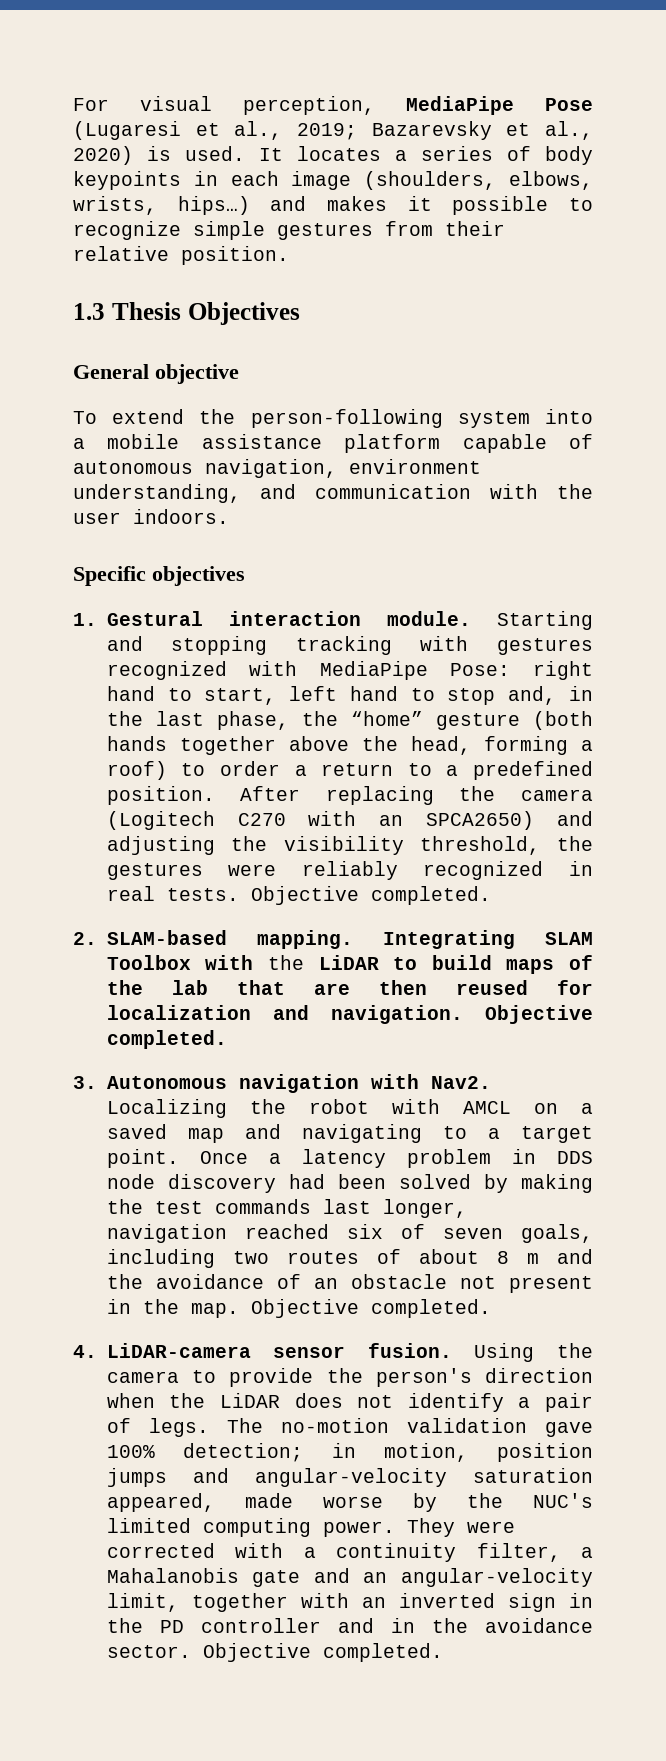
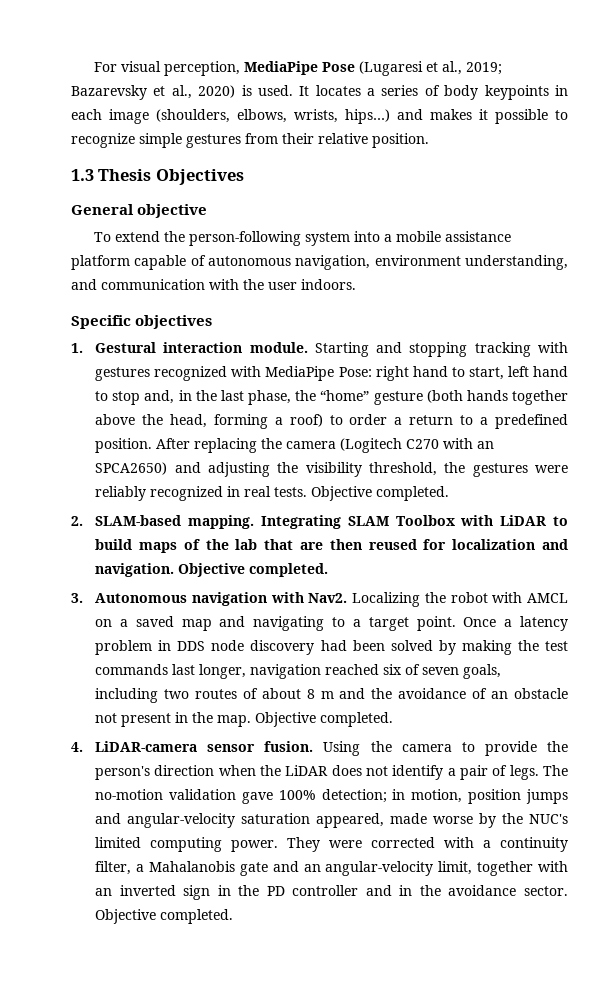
- Integrating SLAM Toolbox with the LiDAR to build maps of the lab that are then reused for localization and navigation.
+ Integrating SLAM Toolbox with LiDAR to build maps of the lab that are then reused for localization and navigation.

